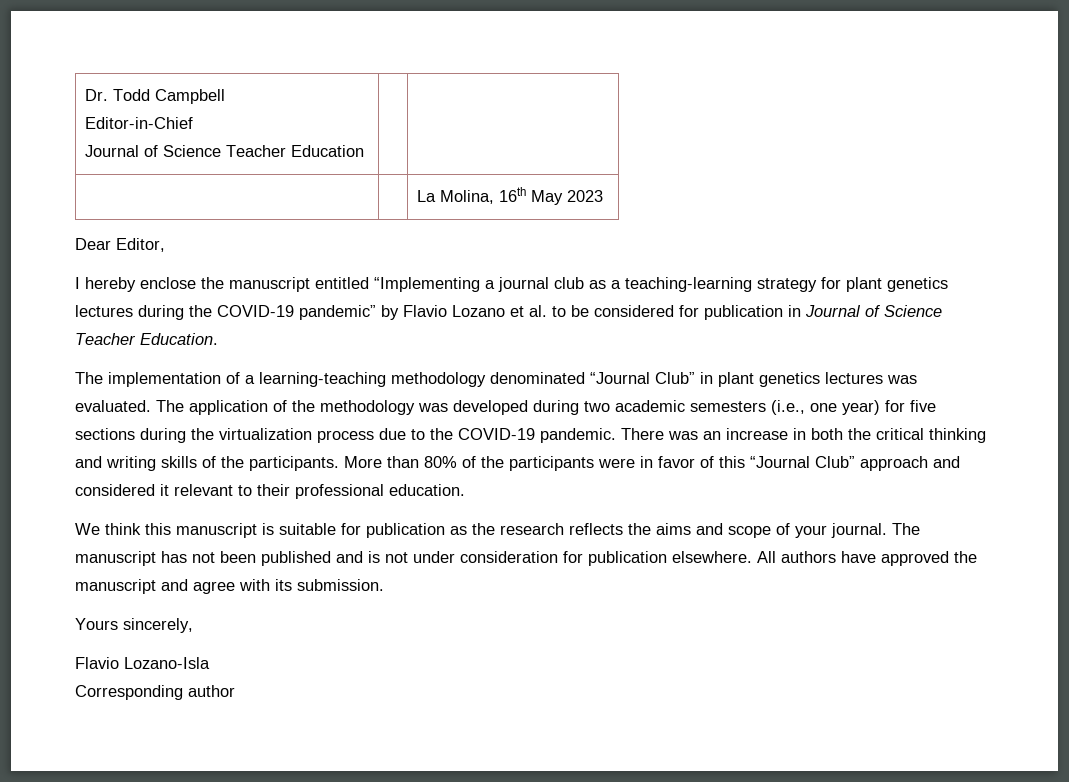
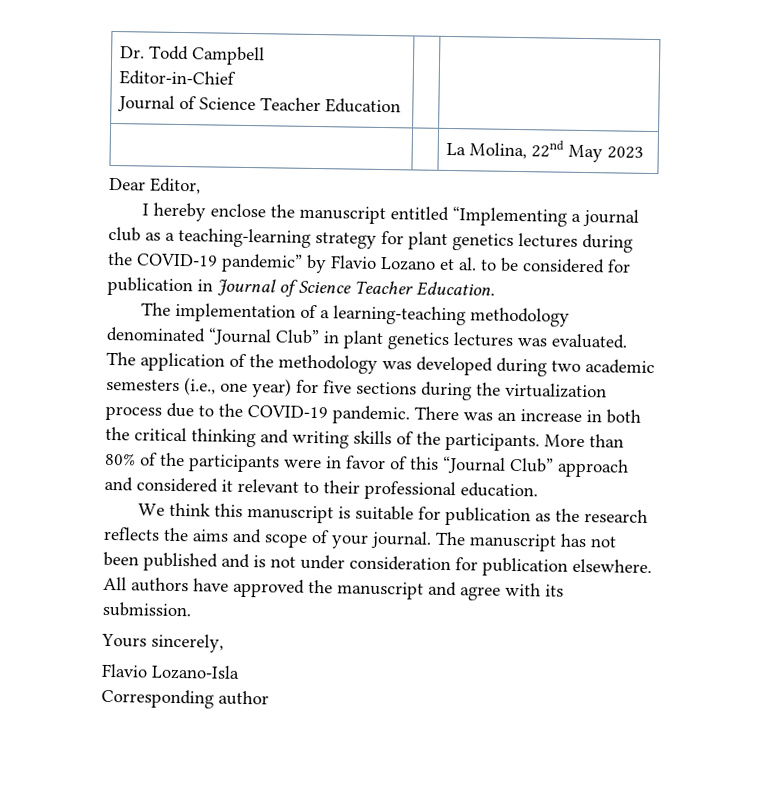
- | | La Molina, 16th May 2023
+ | | La Molina, 22nd May 2023

